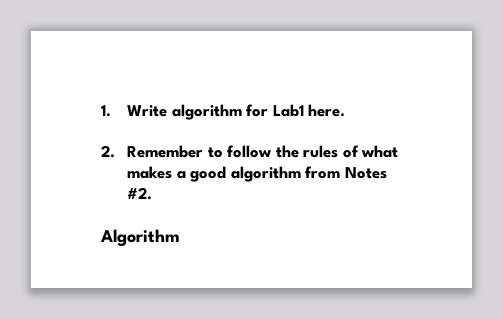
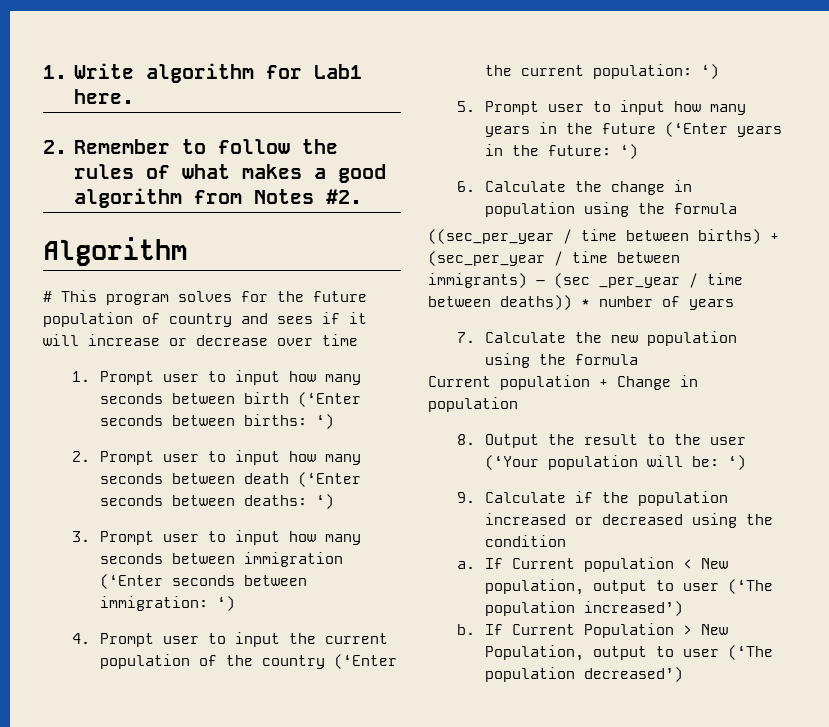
+ # This program solves for the future population of country and sees if it will increase or decrease over time
+ 1. Prompt user to input how many seconds between birth (‘Enter seconds between births: ‘)
+ 2. Prompt user to input how many seconds between death (‘Enter seconds between deaths: ‘)
+ 3. Prompt user to input how many seconds between immigration (‘Enter seconds between immigration: ‘)
+ 4. Prompt user to input the current population of the country (‘Enter the current population: ‘)
+ 5. Prompt user to input how many years in the future (‘Enter years in the future: ‘)
+ 6. Calculate the change in population using the formula
+ ((sec_per_year / time between births) + (sec_per_year / time between immigrants) – (sec _per_year / time between deaths)) * number of years
+ 7. Calculate the new population using the formula
+ Current population + Change in population
+ 8. Output the result to the user (‘Your population will be: ‘)
+ 9. Calculate if the population increased or decreased using the condition
+ a. If Current population < New population, output to user (‘The population increased’)
+ b. If Current Population > New Population, output to user (‘The population decreased’)

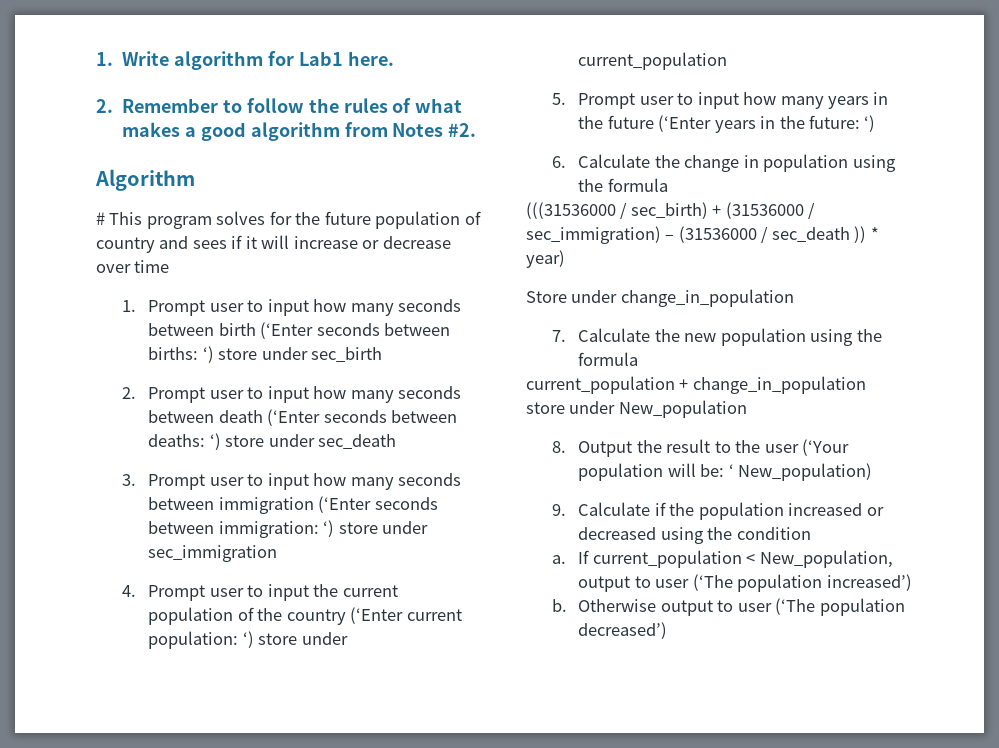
- 1. Prompt user to input how many seconds between birth (‘Enter seconds between births: ‘)
+ 1. Prompt user to input how many seconds between birth (‘Enter seconds between births: ‘) store under sec_birth
- 2. Prompt user to input how many seconds between death (‘Enter seconds between deaths: ‘)
+ 2. Prompt user to input how many seconds between death (‘Enter seconds between deaths: ‘) store under sec_death
- 3. Prompt user to input how many seconds between immigration (‘Enter seconds between immigration: ‘)
+ 3. Prompt user to input how many seconds between immigration (‘Enter seconds between immigration: ‘) store under sec_immigration
- 4. Prompt user to input the current population of the country (‘Enter the current population: ‘)
+ 4. Prompt user to input the current population of the country (‘Enter current population: ‘) store under current_population
- ((sec_per_year / time between births) + (sec_per_year / time between immigrants) – (sec _per_year / time between deaths)) * number of years
+ (((31536000 / sec_birth) + (31536000 / sec_immigration) – (31536000 / sec_death )) * year)
+ Store under change_in_population
- Current population + Change in population
+ current_population + change_in_population
+ store under New_population
- 8. Output the result to the user (‘Your population will be: ‘)
+ 8. Output the result to the user (‘Your population will be: ‘ New_population)
- If Current population < New population, output to user (‘The population increased’)
+ If current_population < New_population, output to user (‘The population increased’)
- If Current Population > New Population, output to user (‘The population decreased’)
+ Otherwise output to user (‘The population decreased’)

